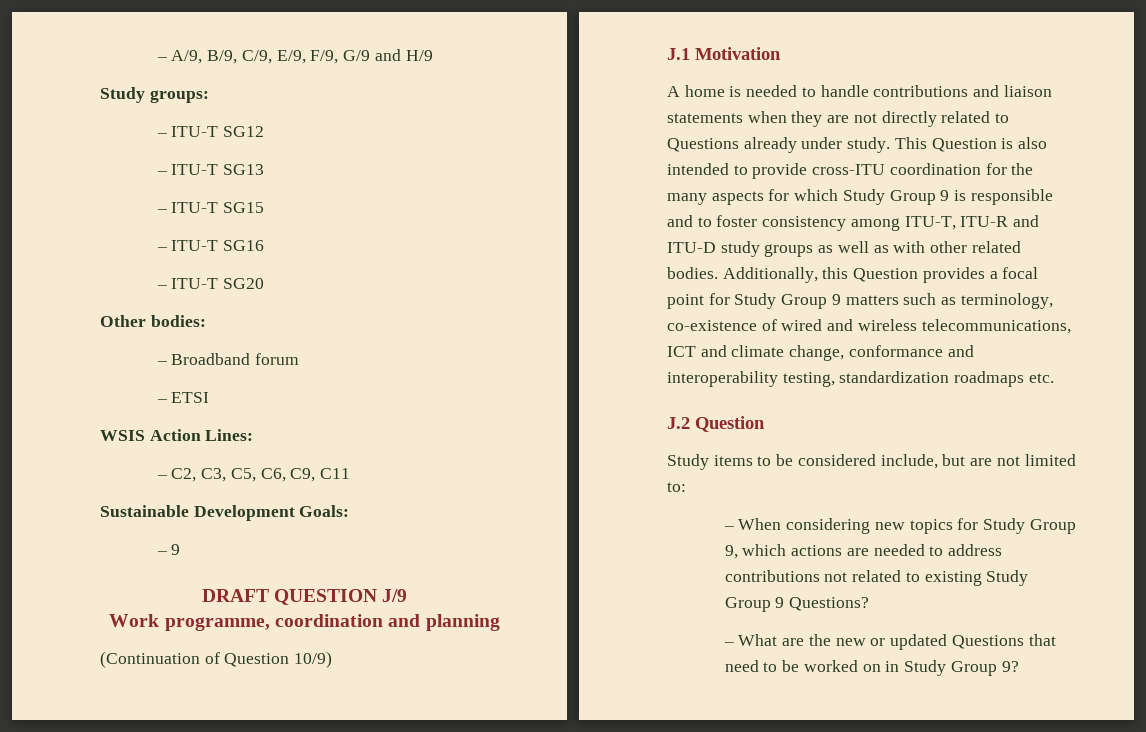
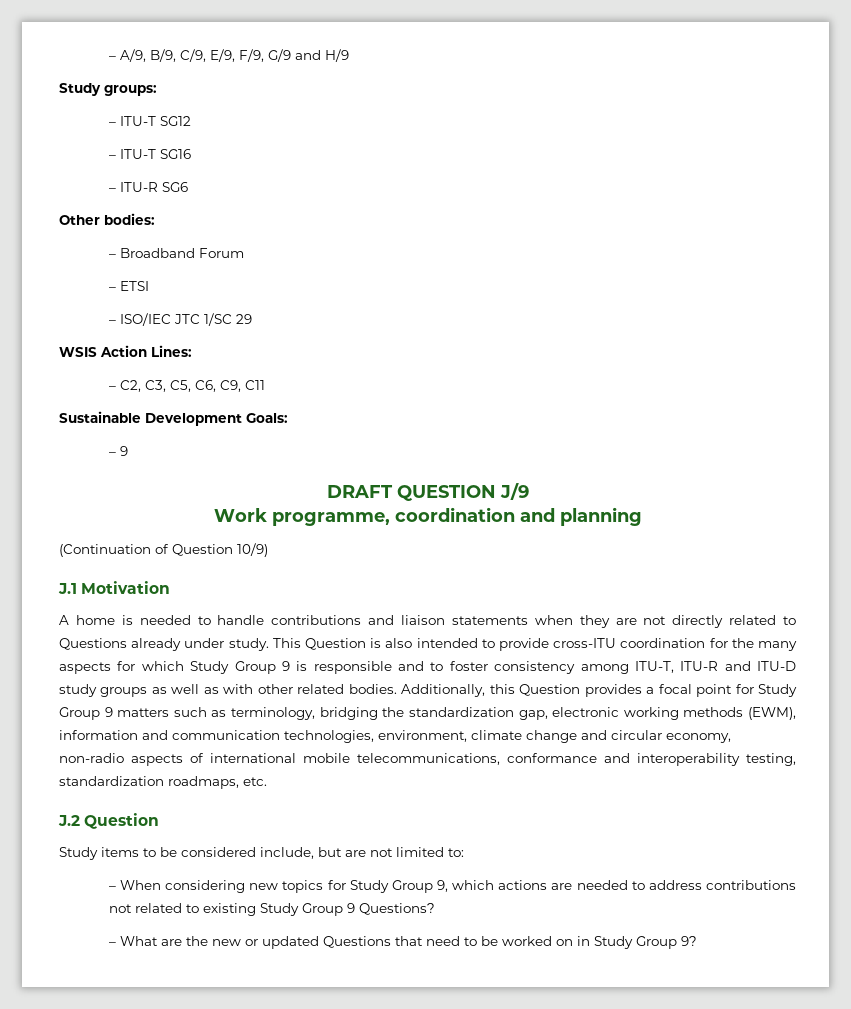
- – ITU-T SG13
- – ITU-T SG15
- – ITU-T SG20
+ – ITU-R SG6
- – Broadband forum
+ – Broadband Forum
+ – ISO/IEC JTC 1/SC 29
- Additionally, this Question provides a focal point for Study Group 9 matters such as terminology, co-existence of wired and wireless telecommunications, ICT and climate change, conformance and interoperability testing, standardization roadmaps etc.
+ Additionally, this Question provides a focal point for Study Group 9 matters such as terminology, bridging the standardization gap, electronic working methods (EWM), information and communication technologies, environment, climate change and circular economy, non-radio aspects of international mobile telecommunications, conformance and interoperability testing, standardization roadmaps, etc.

